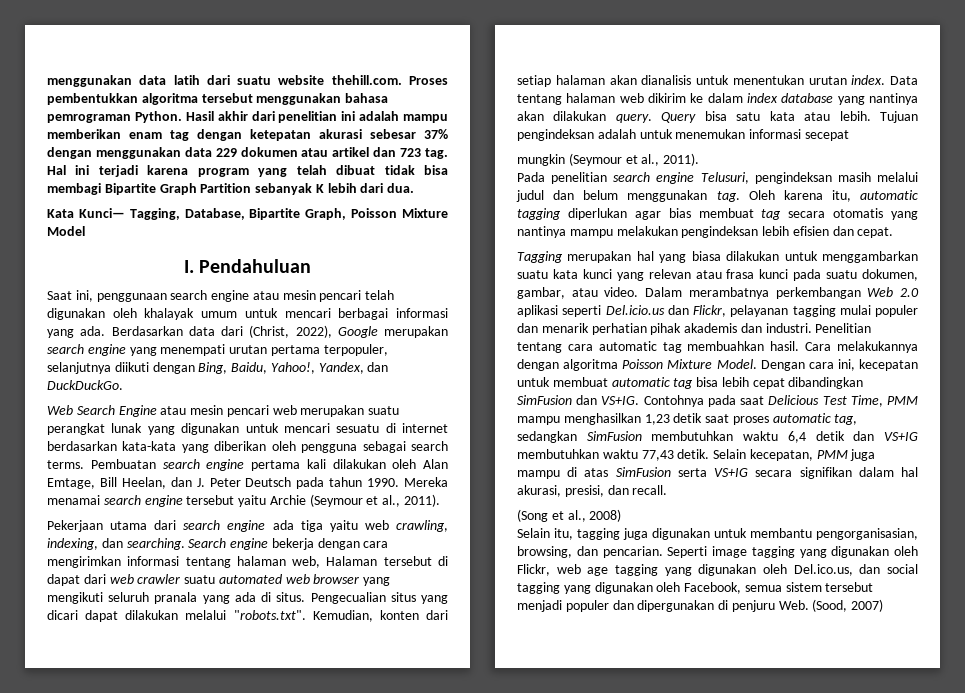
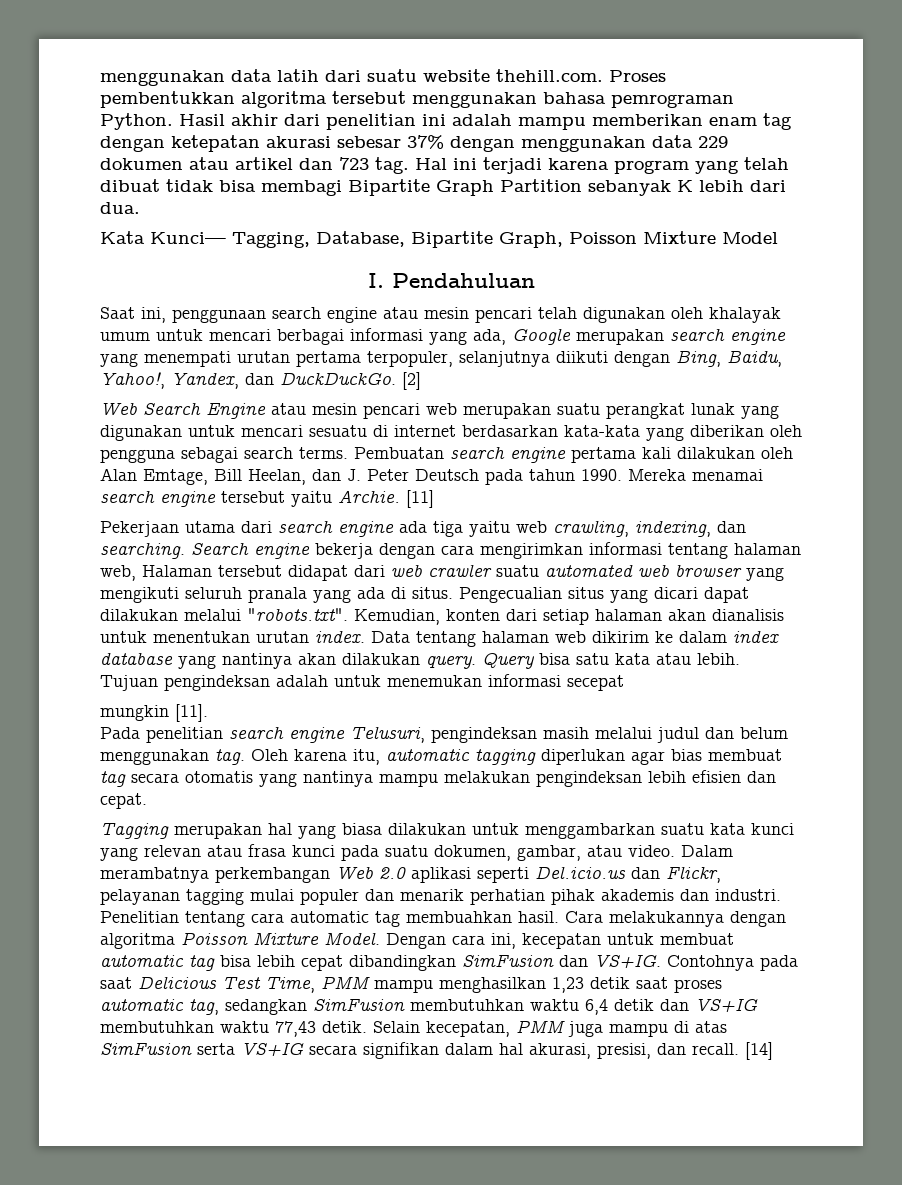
- Saat ini, penggunaan search engine atau mesin pencari telah digunakan oleh khalayak umum untuk mencari berbagai informasi yang ada. Berdasarkan data dari (Christ, 2022), Google merupakan search engine yang menempati urutan pertama terpopuler, selanjutnya diikuti dengan Bing, Baidu, Yahoo!, Yandex, dan DuckDuckGo.
+ Saat ini, penggunaan search engine atau mesin pencari telah digunakan oleh khalayak umum untuk mencari berbagai informasi yang ada, Google merupakan search engine yang menempati urutan pertama terpopuler, selanjutnya diikuti dengan Bing, Baidu, Yahoo!, Yandex, dan DuckDuckGo. [2]
- Mereka menamai search engine tersebut yaitu Archie (Seymour et al., 2011).
+ Mereka menamai search engine tersebut yaitu Archie. [11]
- Search engine bekerja dengan cara mengirimkan informasi tentang halaman web, Halaman tersebut di dapat dari web crawler suatu automated web browser yang mengikuti seluruh pranala yang ada di situs.
+ Search engine bekerja dengan cara mengirimkan informasi tentang halaman web, Halaman tersebut didapat dari web crawler suatu automated web browser yang mengikuti seluruh pranala yang ada di situs.
- mungkin (Seymour et al., 2011).
+ mungkin [11].
- Selain kecepatan, PMM juga mampu di atas SimFusion serta VS+IG secara signifikan dalam hal akurasi, presisi, dan recall.
- (Song et al., 2008)
- Selain itu, tagging juga digunakan untuk membantu pengorganisasian, browsing, dan pencarian. Seperti image tagging yang digunakan oleh Flickr, web age tagging yang digunakan oleh Del.ico.us, dan social tagging yang digunakan oleh Facebook, semua sistem tersebut menjadi populer dan dipergunakan di penjuru Web. (Sood, 2007)
+ Selain kecepatan, PMM juga mampu di atas SimFusion serta VS+IG secara signifikan dalam hal akurasi, presisi, dan recall. [14]

